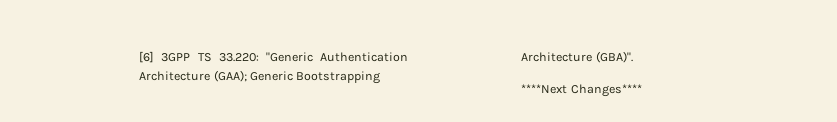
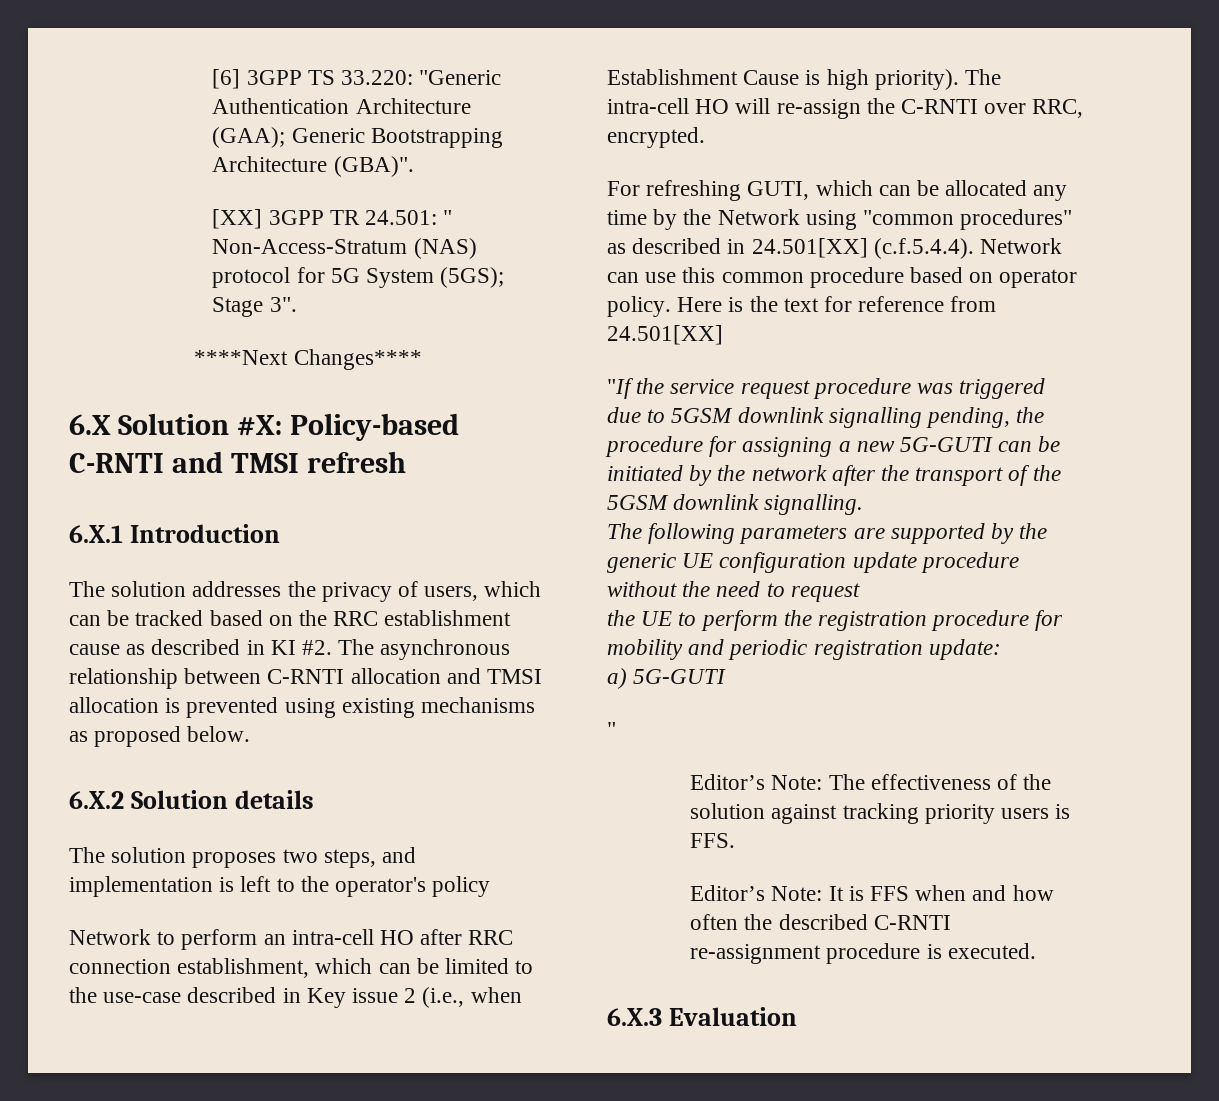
+ [XX] 3GPP TR 24.501: " Non-Access-Stratum (NAS) protocol for 5G System (5GS); Stage 3".
  ****Next Changes****
+ 6.X Solution #X: Policy-based C-RNTI and TMSI refresh
+ 6.X.1 Introduction
+ The solution addresses the privacy of users, which can be tracked based on the RRC establishment cause as described in KI #2. The asynchronous relationship between C-RNTI allocation and TMSI allocation is prevented using existing mechanisms as proposed below.
+ 6.X.2 Solution details
+ The solution proposes two steps, and implementation is left to the operator's policy
+ Network to perform an intra-cell HO after RRC connection establishment, which can be limited to the use-case described in Key issue 2 (i.e., when Establishment Cause is high priority). The intra-cell HO will re-assign the C-RNTI over RRC, encrypted.
+ For refreshing GUTI, which can be allocated any time by the Network using "common procedures" as described in 24.501[XX] (c.f.5.4.4). Network can use this common procedure based on operator policy. Here is the text for reference from 24.501[XX]
+ "If the service request procedure was triggered due to 5GSM downlink signalling pending, the procedure for assigning a new 5G-GUTI can be initiated by the network after the transport of the 5GSM downlink signalling.
+ The following parameters are supported by the generic UE configuration update procedure without the need to request
+ the UE to perform the registration procedure for mobility and periodic registration update:
+ a) 5G-GUTI
+ "
+ Editor’s Note: The effectiveness of the solution against tracking priority users is FFS.
+ Editor’s Note: It is FFS when and how often the described C-RNTI re-assignment procedure is executed.
+ 6.X.3 Evaluation

